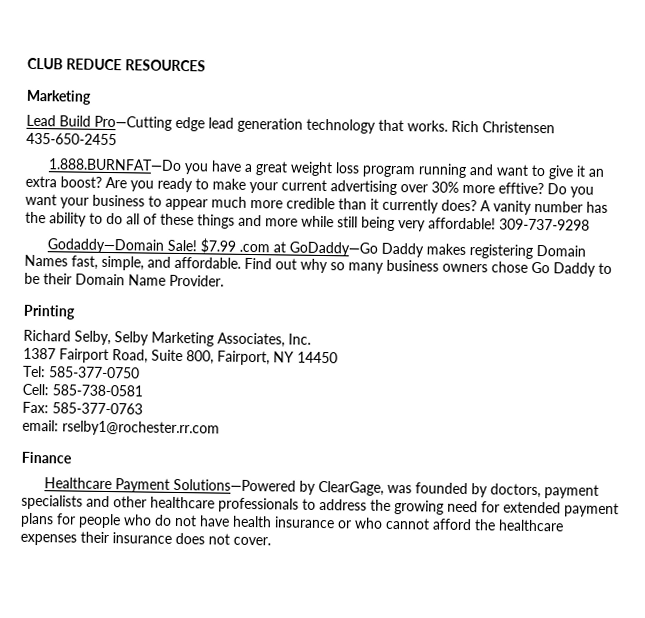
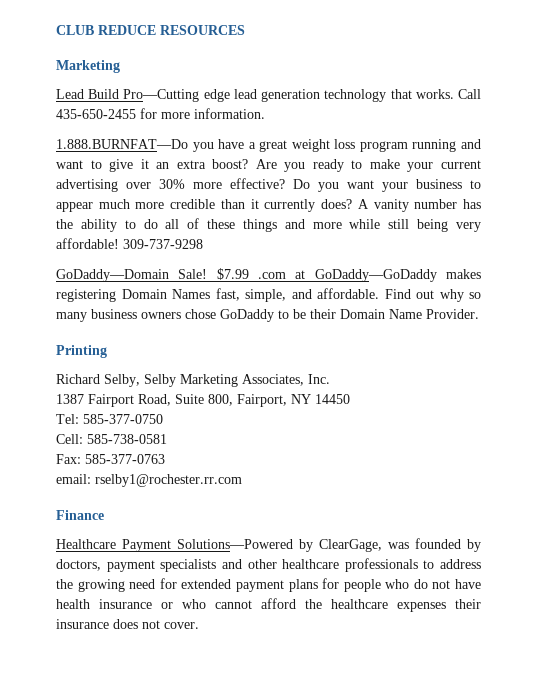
- Rich Christensen 435-650-2455
+ Call 435-650-2455 for more information.
- Are you ready to make your current advertising over 30% more efftive?
+ Are you ready to make your current advertising over 30% more effective?
- Godaddy—Domain Sale!
+ GoDaddy—Domain Sale!
- $7.99 .com at GoDaddy—Go Daddy makes registering Domain Names fast, simple, and affordable.
+ $7.99 .com at GoDaddy—GoDaddy makes registering Domain Names fast, simple, and affordable.
- Find out why so many business owners chose Go Daddy to be their Domain Name Provider.
+ Find out why so many business owners chose GoDaddy to be their Domain Name Provider.

